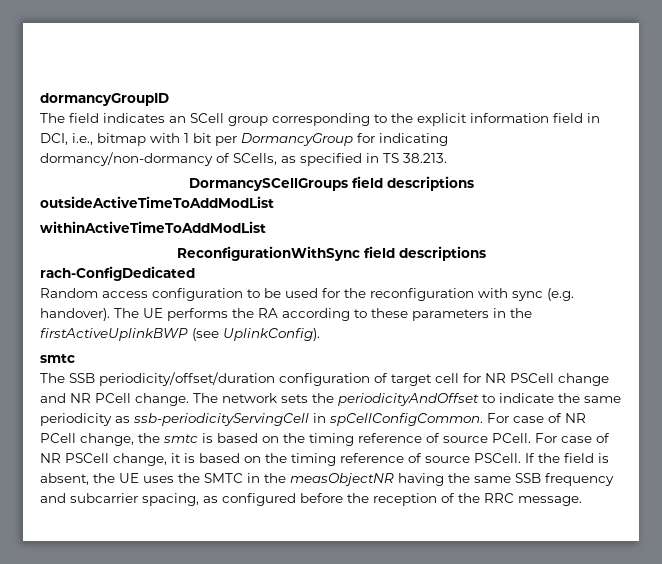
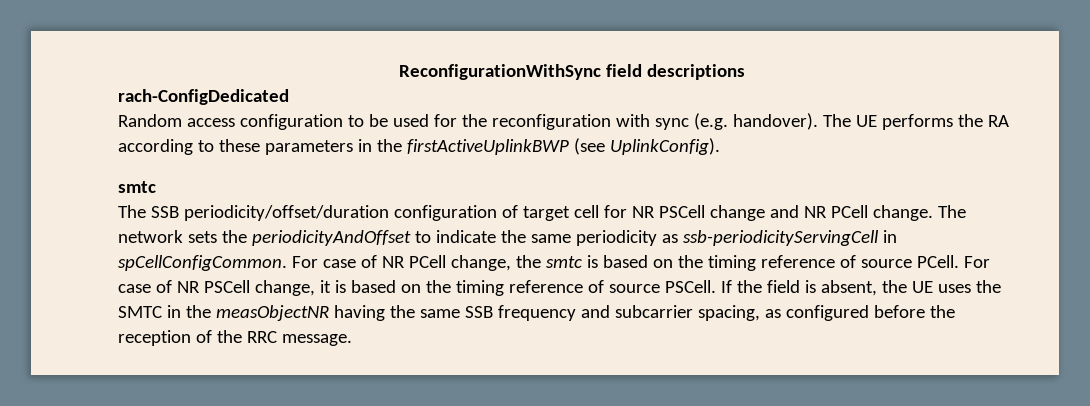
- dormancyGroupID
- The field indicates an SCell group corresponding to the explicit information field in DCI, i.e., bitmap with 1 bit per DormancyGroup for indicating dormancy/non-dormancy of SCells, as specified in TS 38.213.
- DormancySCellGroups field descriptions
- outsideActiveTimeToAddModList
- withinActiveTimeToAddModList

